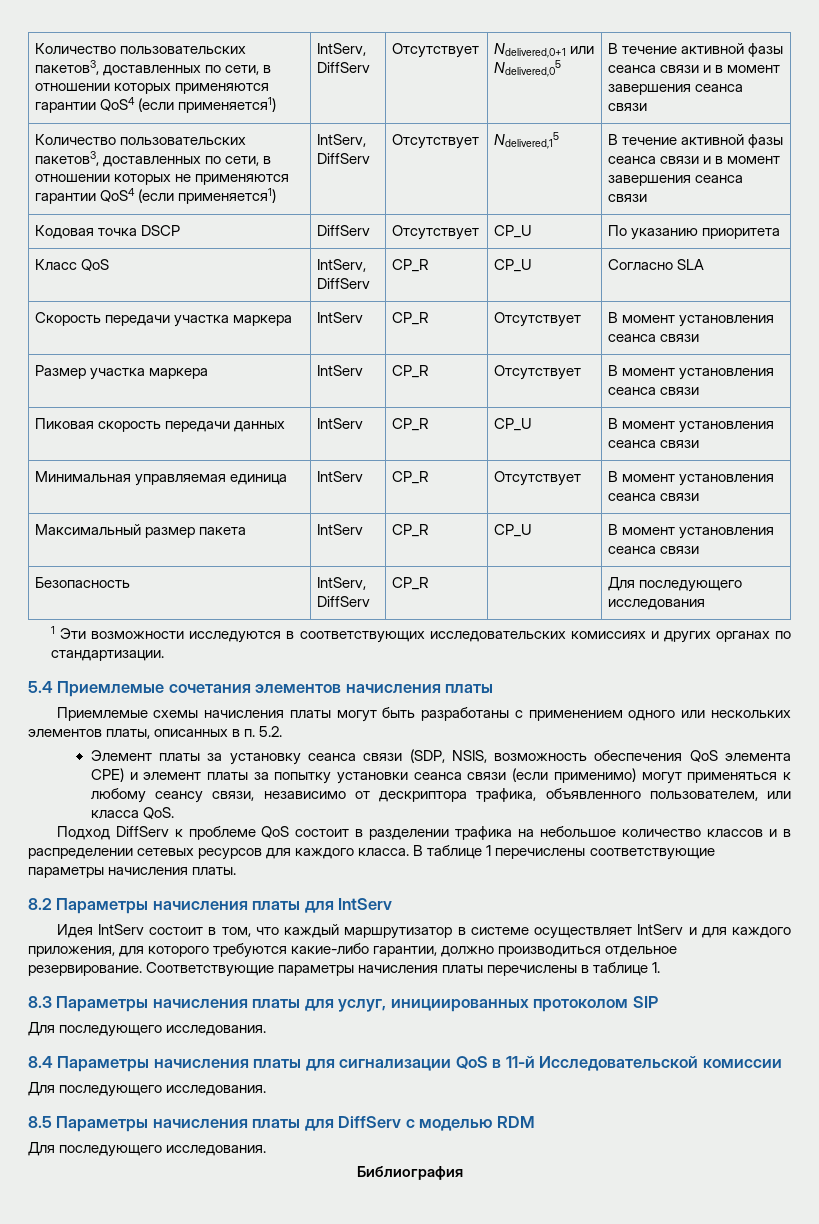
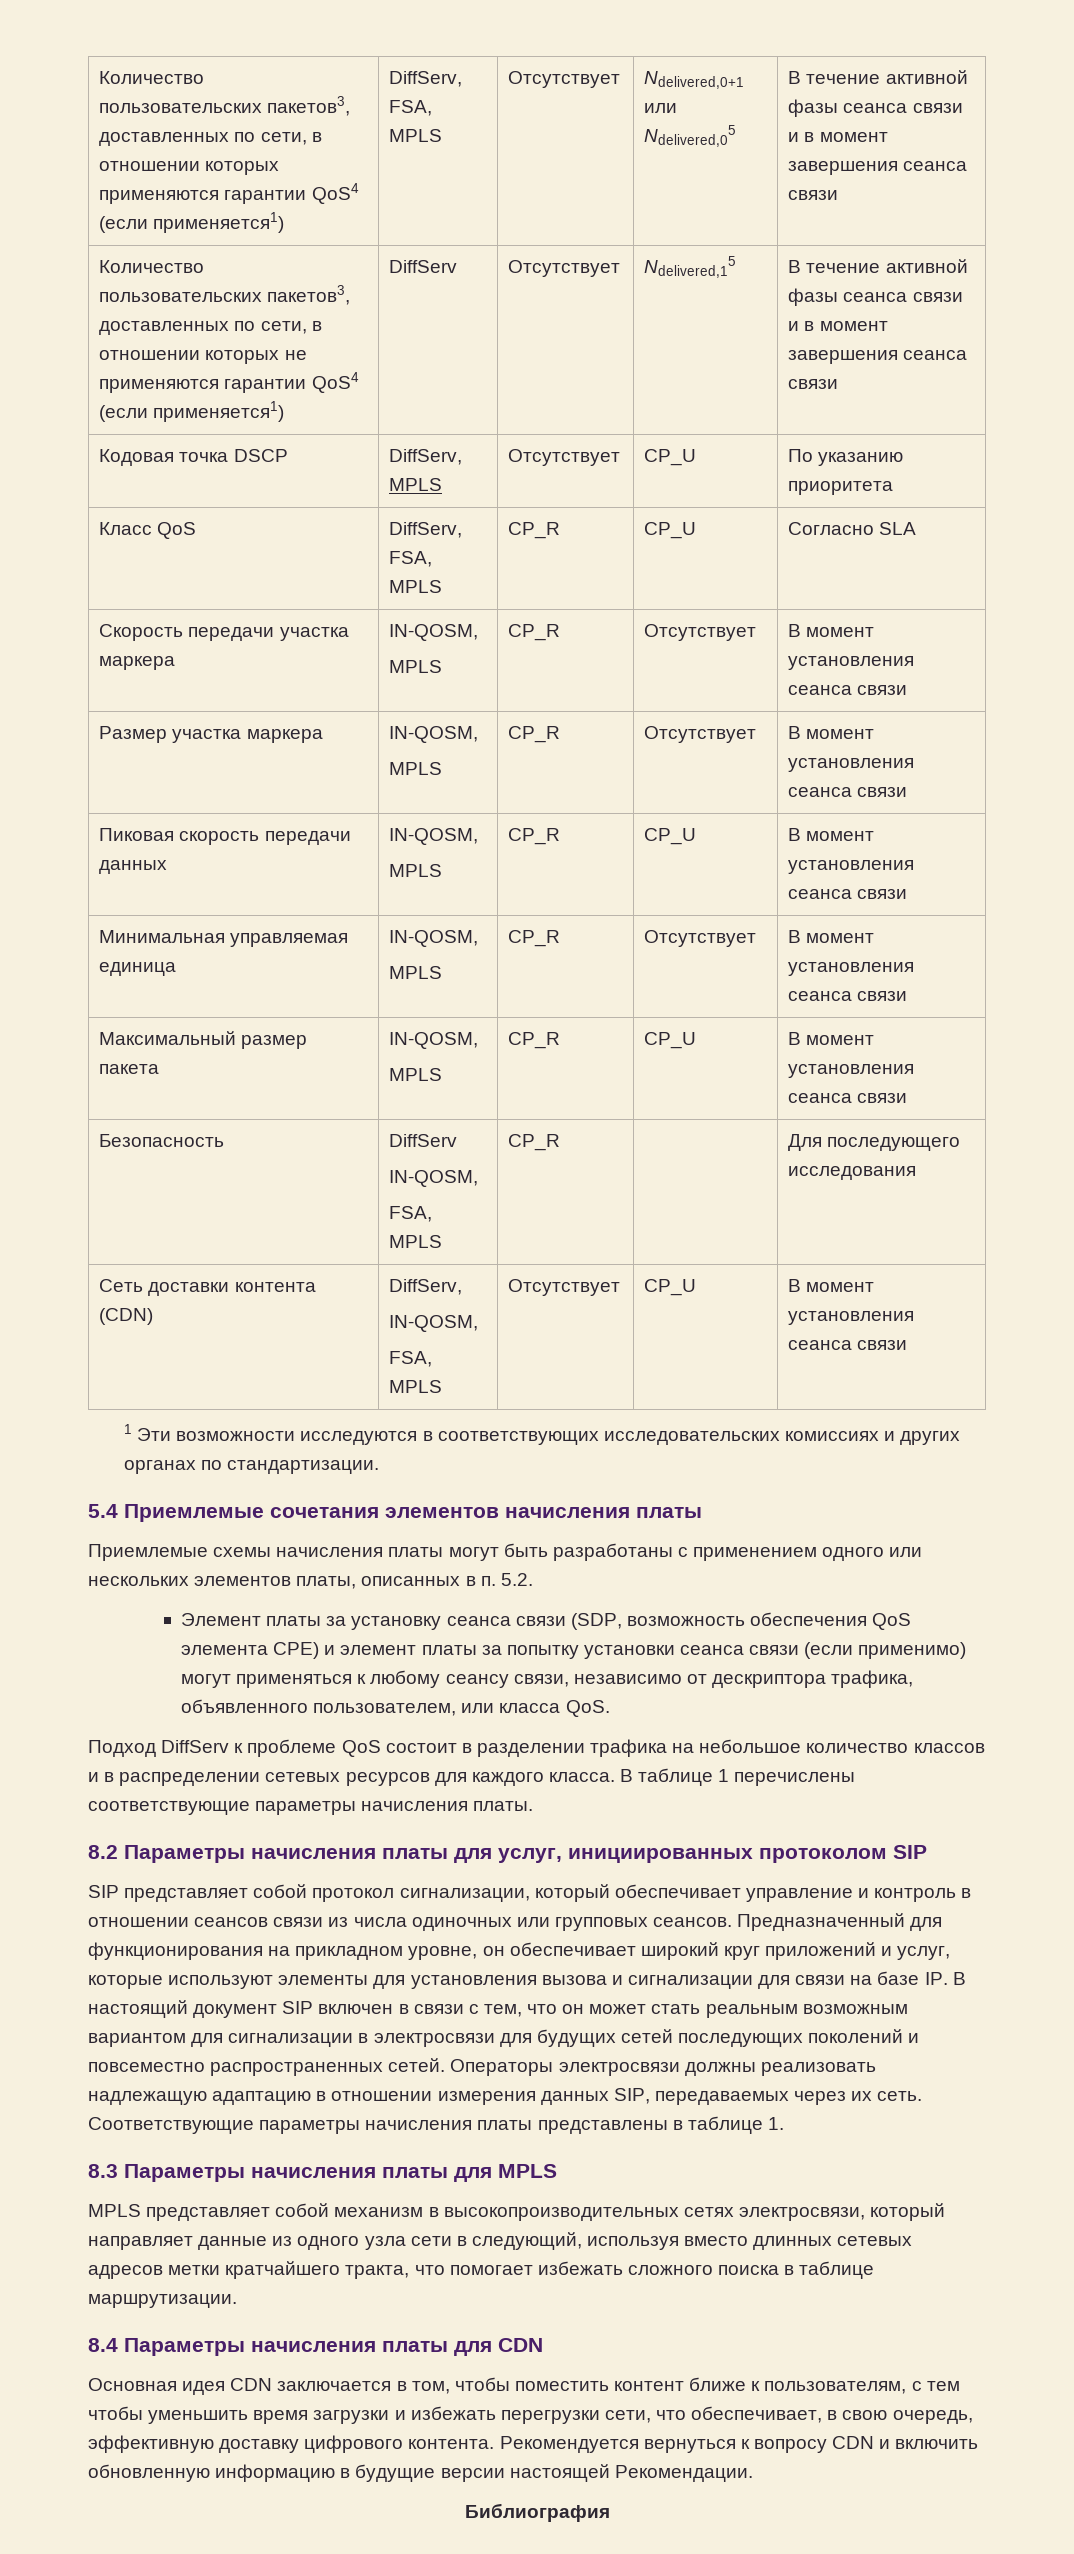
- Количество пользовательских пакетов3, доставленных по сети, в отношении которых применяются гарантии QoS4 (если применяется1) | IntServ, DiffServ | Отсутствует | Ndelivered,0+1 или Ndelivered,05 | В течение активной фазы сеанса связи и в момент завершения сеанса связи
+ Количество пользовательских пакетов3, доставленных по сети, в отношении которых применяются гарантии QoS4 (если применяется1) | DiffServ, FSA, MPLS | Отсутствует | Ndelivered,0+1 или Ndelivered,05 | В течение активной фазы сеанса связи и в момент завершения сеанса связи
- Количество пользовательских пакетов3, доставленных по сети, в отношении которых не применяются гарантии QoS4 (если применяется1) | IntServ, DiffServ | Отсутствует | Ndelivered,15 | В течение активной фазы сеанса связи и в момент завершения сеанса связи
+ Количество пользовательских пакетов3, доставленных по сети, в отношении которых не применяются гарантии QoS4 (если применяется1) | DiffServ | Отсутствует | Ndelivered,15 | В течение активной фазы сеанса связи и в момент завершения сеанса связи
- Кодовая точка DSCP | DiffServ | Отсутствует | CP_U | По указанию приоритета
+ Кодовая точка DSCP | DiffServ, MPLS | Отсутствует | CP_U | По указанию приоритета
- Класс QoS | IntServ, DiffServ | CP_R | CP_U | Согласно SLA
+ Класс QoS | DiffServ, FSA, MPLS | CP_R | CP_U | Согласно SLA
- Скорость передачи участка маркера | IntServ | CP_R | Отсутствует | В момент установления сеанса связи
+ Скорость передачи участка маркера | IN-QOSM,
+ MPLS | CP_R | Отсутствует | В момент установления сеанса связи
- Размер участка маркера | IntServ | CP_R | Отсутствует | В момент установления сеанса связи
+ Размер участка маркера | IN-QOSM,
+ MPLS | CP_R | Отсутствует | В момент установления сеанса связи
- Пиковая скорость передачи данных | IntServ | CP_R | CP_U | В момент установления сеанса связи
+ Пиковая скорость передачи данных | IN-QOSM,
+ MPLS | CP_R | CP_U | В момент установления сеанса связи
- Минимальная управляемая единица | IntServ | CP_R | Отсутствует | В момент установления сеанса связи
+ Минимальная управляемая единица | IN-QOSM,
+ MPLS | CP_R | Отсутствует | В момент установления сеанса связи
- Максимальный размер пакета | IntServ | CP_R | CP_U | В момент установления сеанса связи
+ Максимальный размер пакета | IN-QOSM,
+ MPLS | CP_R | CP_U | В момент установления сеанса связи
- Безопасность | IntServ, DiffServ | CP_R | | Для последующего исследования
+ Безопасность | DiffServ
+ IN-QOSM,
+ FSA, MPLS | CP_R | | Для последующего исследования
+ Сеть доставки контента (CDN) | DiffServ,
+ IN-QOSM,
+ FSA, MPLS | Отсутствует | CP_U | В момент установления сеанса связи
- Элемент платы за установку сеанса связи (SDP, NSIS, возможность обеспечения QoS элемента CPE) и элемент платы за попытку установки сеанса связи (если применимо) могут применяться к любому сеансу связи, независимо от дескриптора трафика, объявленного пользователем, или класса QoS.
+ Элемент платы за установку сеанса связи (SDP, возможность обеспечения QoS элемента CPE) и элемент платы за попытку установки сеанса связи (если применимо) могут применяться к любому сеансу связи, независимо от дескриптора трафика, объявленного пользователем, или класса QoS.
- 8.2 Параметры начисления платы для IntServ
- Идея IntServ состоит в том, что каждый маршрутизатор в системе осуществляет IntServ и для каждого приложения, для которого требуются какие-либо гарантии, должно производиться отдельное резервирование.
+ 8.2 Параметры начисления платы для услуг, инициированных протоколом SIP
+ SIP представляет собой протокол сигнализации, который обеспечивает управление и контроль в отношении сеансов связи из числа одиночных или групповых сеансов. Предназначенный для функционирования на прикладном уровне, он обеспечивает широкий круг приложений и услуг, которые используют элементы для установления вызова и сигнализации для связи на базе IP. В настоящий документ SIP включен в связи с тем, что он может стать реальным возможным вариантом для сигнализации в электросвязи для будущих сетей последующих поколений и повсеместно распространенных сетей. Операторы электросвязи должны реализовать надлежащую адаптацию в отношении измерения данных SIP, передаваемых через их сеть.
- Соответствующие параметры начисления платы перечислены в таблице 1.
+ Соответствующие параметры начисления платы представлены в таблице 1.
- 8.3 Параметры начисления платы для услуг, инициированных протоколом SIP
- Для последующего исследования.
+ 8.3 Параметры начисления платы для MPLS
+ MPLS представляет собой механизм в высокопроизводительных сетях электросвязи, который направляет данные из одного узла сети в следующий, используя вместо длинных сетевых адресов метки кратчайшего тракта, что помогает избежать сложного поиска в таблице маршрутизации.
- 8.4 Параметры начисления платы для сигнализации QoS в 11-й Исследовательской комиссии
- Для последующего исследования.
- 8.5 Параметры начисления платы для DiffServ с моделью RDM
- Для последующего исследования.
+ 8.4 Параметры начисления платы для CDN
+ Основная идея CDN заключается в том, чтобы поместить контент ближе к пользователям, с тем чтобы уменьшить время загрузки и избежать перегрузки сети, что обеспечивает, в свою очередь, эффективную доставку цифрового контента. Рекомендуется вернуться к вопросу CDN и включить обновленную информацию в будущие версии настоящей Рекомендации.

